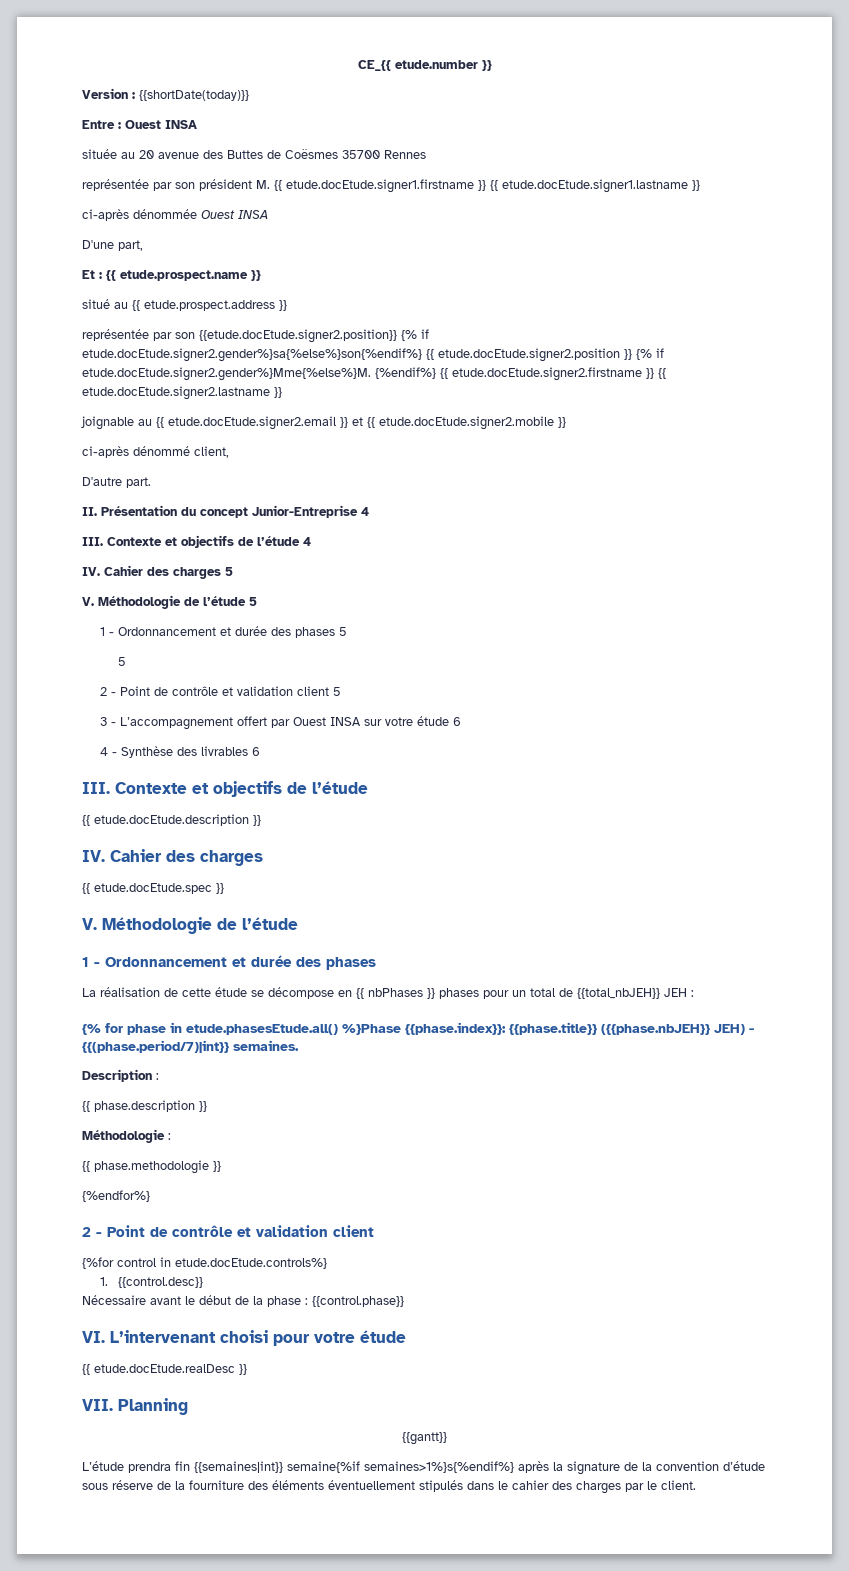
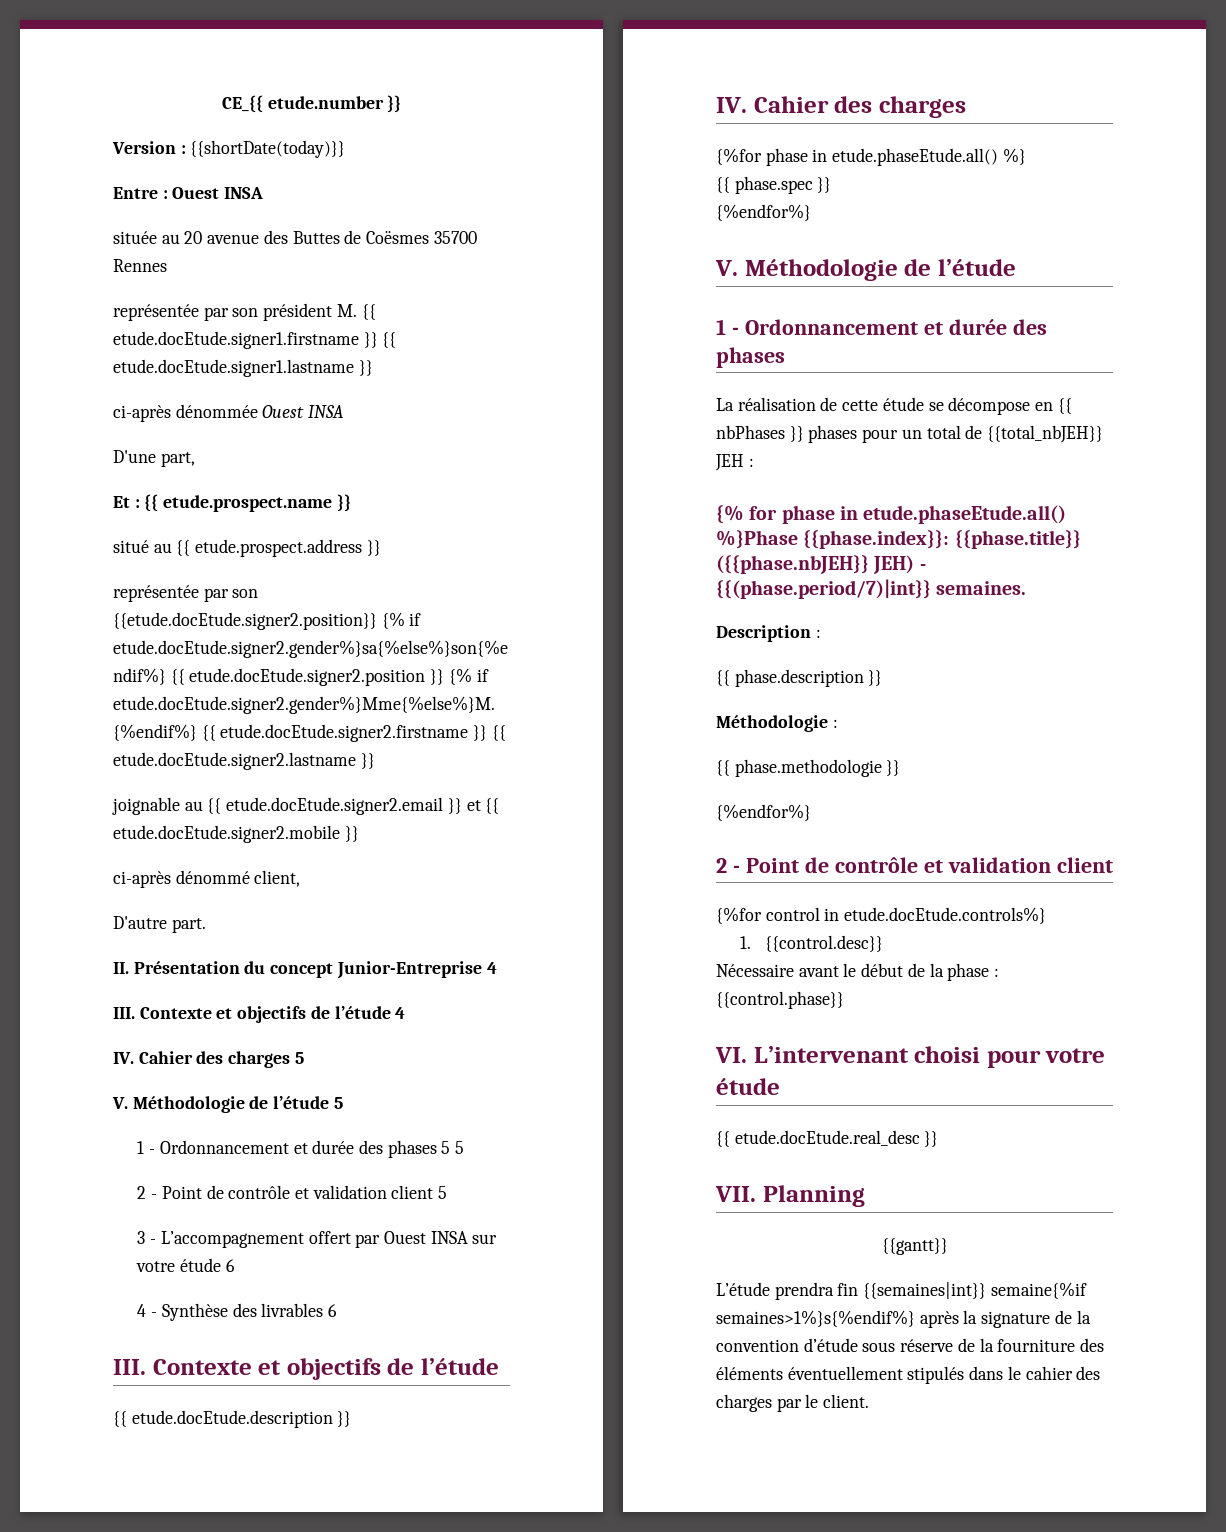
- 1 - Ordonnancement et durée des phases 5
- 5
+ 1 - Ordonnancement et durée des phases 5 5
- {{ etude.docEtude.spec }}
+ {%for phase in etude.phaseEtude.all() %}
+ {{ phase.spec }}
+ {%endfor%}
- {% for phase in etude.phasesEtude.all() %}Phase {{phase.index}}: {{phase.title}} ({{phase.nbJEH}} JEH) - {{(phase.period/7)|int}} semaines.
+ {% for phase in etude.phaseEtude.all() %}Phase {{phase.index}}: {{phase.title}} ({{phase.nbJEH}} JEH) - {{(phase.period/7)|int}} semaines.
- {{ etude.docEtude.realDesc }}
+ {{ etude.docEtude.real_desc }}

